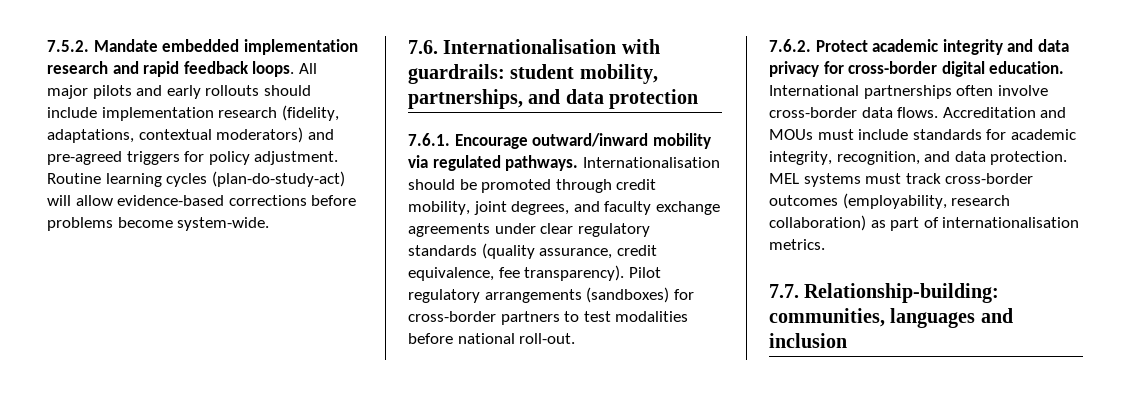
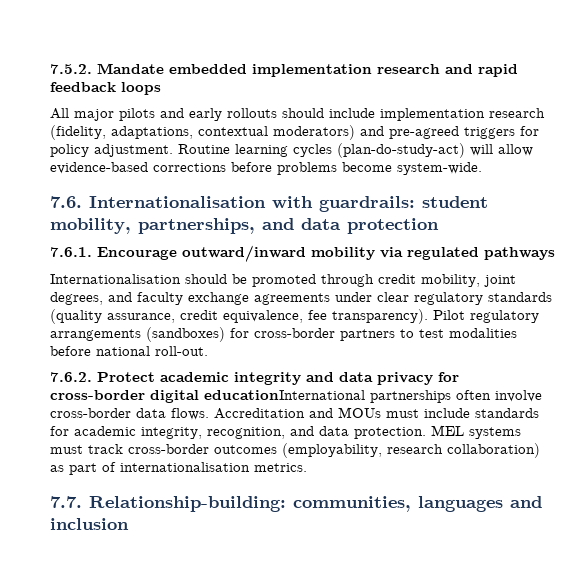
- 7.5.2. Mandate embedded implementation research and rapid feedback loops. All major pilots and early rollouts should include implementation research (fidelity, adaptations, contextual moderators) and pre-agreed triggers for policy adjustment.
+ 7.5.2. Mandate embedded implementation research and rapid feedback loops
+ All major pilots and early rollouts should include implementation research (fidelity, adaptations, contextual moderators) and pre-agreed triggers for policy adjustment.
- 7.6.1. Encourage outward/inward mobility via regulated pathways. Internationalisation should be promoted through credit mobility, joint degrees, and faculty exchange agreements under clear regulatory standards (quality assurance, credit equivalence, fee transparency).
+ 7.6.1. Encourage outward/inward mobility via regulated pathways
+ Internationalisation should be promoted through credit mobility, joint degrees, and faculty exchange agreements under clear regulatory standards (quality assurance, credit equivalence, fee transparency).
- 7.6.2. Protect academic integrity and data privacy for cross-border digital education. International partnerships often involve cross-border data flows.
+ 7.6.2. Protect academic integrity and data privacy for cross-border digital educationInternational partnerships often involve cross-border data flows.

